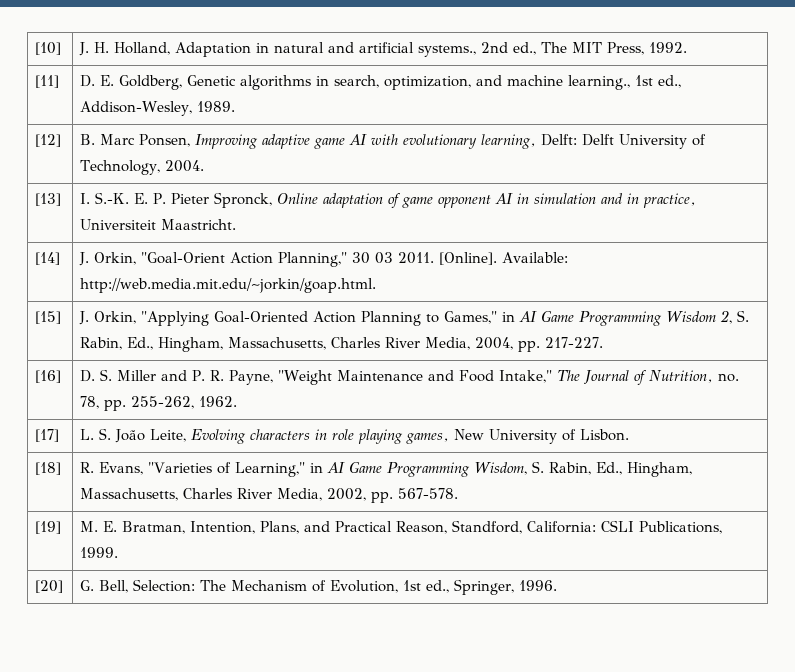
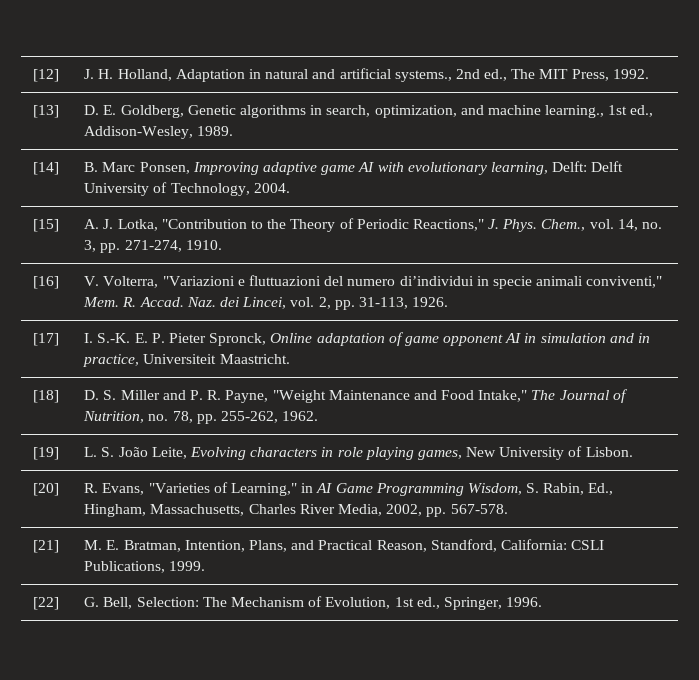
- [10] | J. H. Holland, Adaptation in natural and artificial systems., 2nd ed., The MIT Press, 1992.
+ [12] | J. H. Holland, Adaptation in natural and artificial systems., 2nd ed., The MIT Press, 1992.
- [11] | D. E. Goldberg, Genetic algorithms in search, optimization, and machine learning., 1st ed., Addison-Wesley, 1989.
+ [13] | D. E. Goldberg, Genetic algorithms in search, optimization, and machine learning., 1st ed., Addison-Wesley, 1989.
- [12] | B. Marc Ponsen, Improving adaptive game AI with evolutionary learning, Delft: Delft University of Technology, 2004.
+ [14] | B. Marc Ponsen, Improving adaptive game AI with evolutionary learning, Delft: Delft University of Technology, 2004.
- [13] | I. S.-K. E. P. Pieter Spronck, Online adaptation of game opponent AI in simulation and in practice, Universiteit Maastricht.
+ [15] | A. J. Lotka, "Contribution to the Theory of Periodic Reactions," J. Phys. Chem., vol. 14, no. 3, pp. 271-274, 1910.
+ [16] | V. Volterra, "Variazioni e fluttuazioni del numero di’individui in specie animali conviventi," Mem. R. Accad. Naz. dei Lincei, vol. 2, pp. 31-113, 1926.
+ [17] | I. S.-K. E. P. Pieter Spronck, Online adaptation of game opponent AI in simulation and in practice, Universiteit Maastricht.
- [14] | J. Orkin, "Goal-Orient Action Planning," 30 03 2011. [Online]. Available: http://web.media.mit.edu/~jorkin/goap.html.
- [15] | J. Orkin, "Applying Goal-Oriented Action Planning to Games," in AI Game Programming Wisdom 2, S. Rabin, Ed., Hingham, Massachusetts, Charles River Media, 2004, pp. 217-227.
- [16] | D. S. Miller and P. R. Payne, "Weight Maintenance and Food Intake," The Journal of Nutrition, no. 78, pp. 255-262, 1962.
+ [18] | D. S. Miller and P. R. Payne, "Weight Maintenance and Food Intake," The Journal of Nutrition, no. 78, pp. 255-262, 1962.
- [17] | L. S. João Leite, Evolving characters in role playing games, New University of Lisbon.
+ [19] | L. S. João Leite, Evolving characters in role playing games, New University of Lisbon.
- [18] | R. Evans, "Varieties of Learning," in AI Game Programming Wisdom, S. Rabin, Ed., Hingham, Massachusetts, Charles River Media, 2002, pp. 567-578.
+ [20] | R. Evans, "Varieties of Learning," in AI Game Programming Wisdom, S. Rabin, Ed., Hingham, Massachusetts, Charles River Media, 2002, pp. 567-578.
- [19] | M. E. Bratman, Intention, Plans, and Practical Reason, Standford, California: CSLI Publications, 1999.
+ [21] | M. E. Bratman, Intention, Plans, and Practical Reason, Standford, California: CSLI Publications, 1999.
- [20] | G. Bell, Selection: The Mechanism of Evolution, 1st ed., Springer, 1996.
+ [22] | G. Bell, Selection: The Mechanism of Evolution, 1st ed., Springer, 1996.

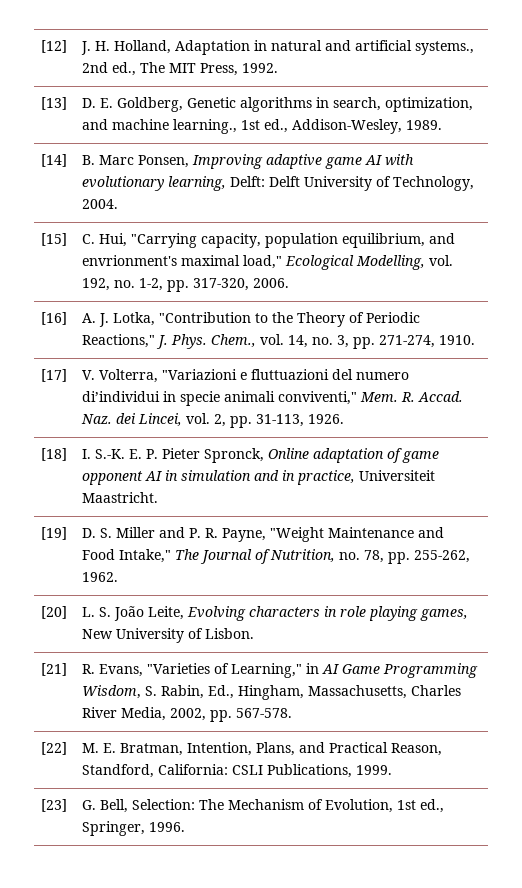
- [15] | A. J. Lotka, "Contribution to the Theory of Periodic Reactions," J. Phys. Chem., vol. 14, no. 3, pp. 271-274, 1910.
+ [15] | C. Hui, "Carrying capacity, population equilibrium, and envrionment's maximal load," Ecological Modelling, vol. 192, no. 1-2, pp. 317-320, 2006.
+ [16] | A. J. Lotka, "Contribution to the Theory of Periodic Reactions," J. Phys. Chem., vol. 14, no. 3, pp. 271-274, 1910.
- [16] | V. Volterra, "Variazioni e fluttuazioni del numero di’individui in specie animali conviventi," Mem. R. Accad. Naz. dei Lincei, vol. 2, pp. 31-113, 1926.
+ [17] | V. Volterra, "Variazioni e fluttuazioni del numero di’individui in specie animali conviventi," Mem. R. Accad. Naz. dei Lincei, vol. 2, pp. 31-113, 1926.
- [17] | I. S.-K. E. P. Pieter Spronck, Online adaptation of game opponent AI in simulation and in practice, Universiteit Maastricht.
+ [18] | I. S.-K. E. P. Pieter Spronck, Online adaptation of game opponent AI in simulation and in practice, Universiteit Maastricht.
- [18] | D. S. Miller and P. R. Payne, "Weight Maintenance and Food Intake," The Journal of Nutrition, no. 78, pp. 255-262, 1962.
+ [19] | D. S. Miller and P. R. Payne, "Weight Maintenance and Food Intake," The Journal of Nutrition, no. 78, pp. 255-262, 1962.
- [19] | L. S. João Leite, Evolving characters in role playing games, New University of Lisbon.
+ [20] | L. S. João Leite, Evolving characters in role playing games, New University of Lisbon.
- [20] | R. Evans, "Varieties of Learning," in AI Game Programming Wisdom, S. Rabin, Ed., Hingham, Massachusetts, Charles River Media, 2002, pp. 567-578.
+ [21] | R. Evans, "Varieties of Learning," in AI Game Programming Wisdom, S. Rabin, Ed., Hingham, Massachusetts, Charles River Media, 2002, pp. 567-578.
- [21] | M. E. Bratman, Intention, Plans, and Practical Reason, Standford, California: CSLI Publications, 1999.
+ [22] | M. E. Bratman, Intention, Plans, and Practical Reason, Standford, California: CSLI Publications, 1999.
- [22] | G. Bell, Selection: The Mechanism of Evolution, 1st ed., Springer, 1996.
+ [23] | G. Bell, Selection: The Mechanism of Evolution, 1st ed., Springer, 1996.

